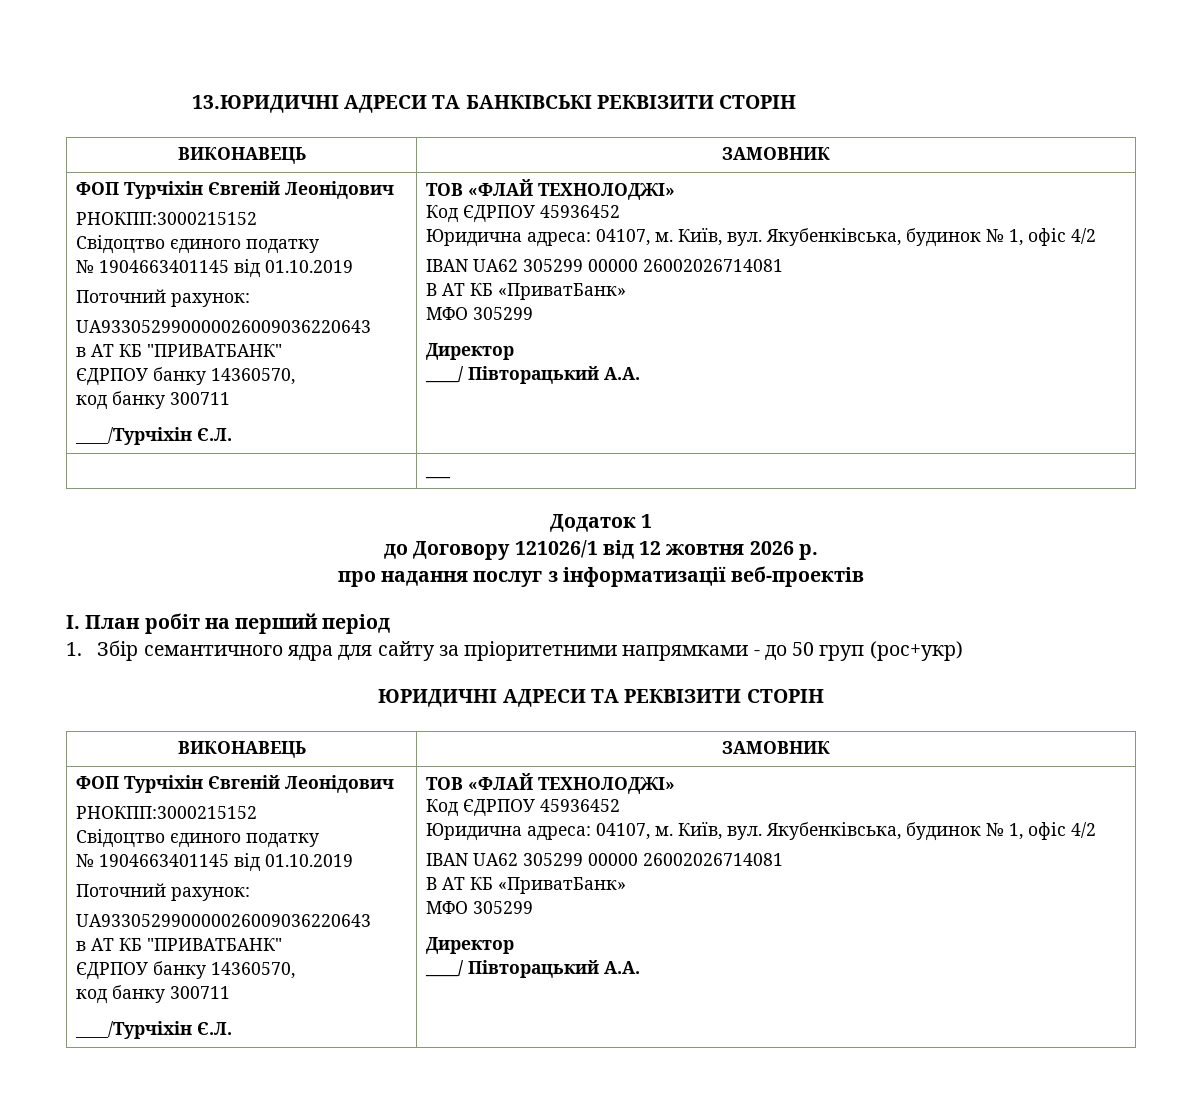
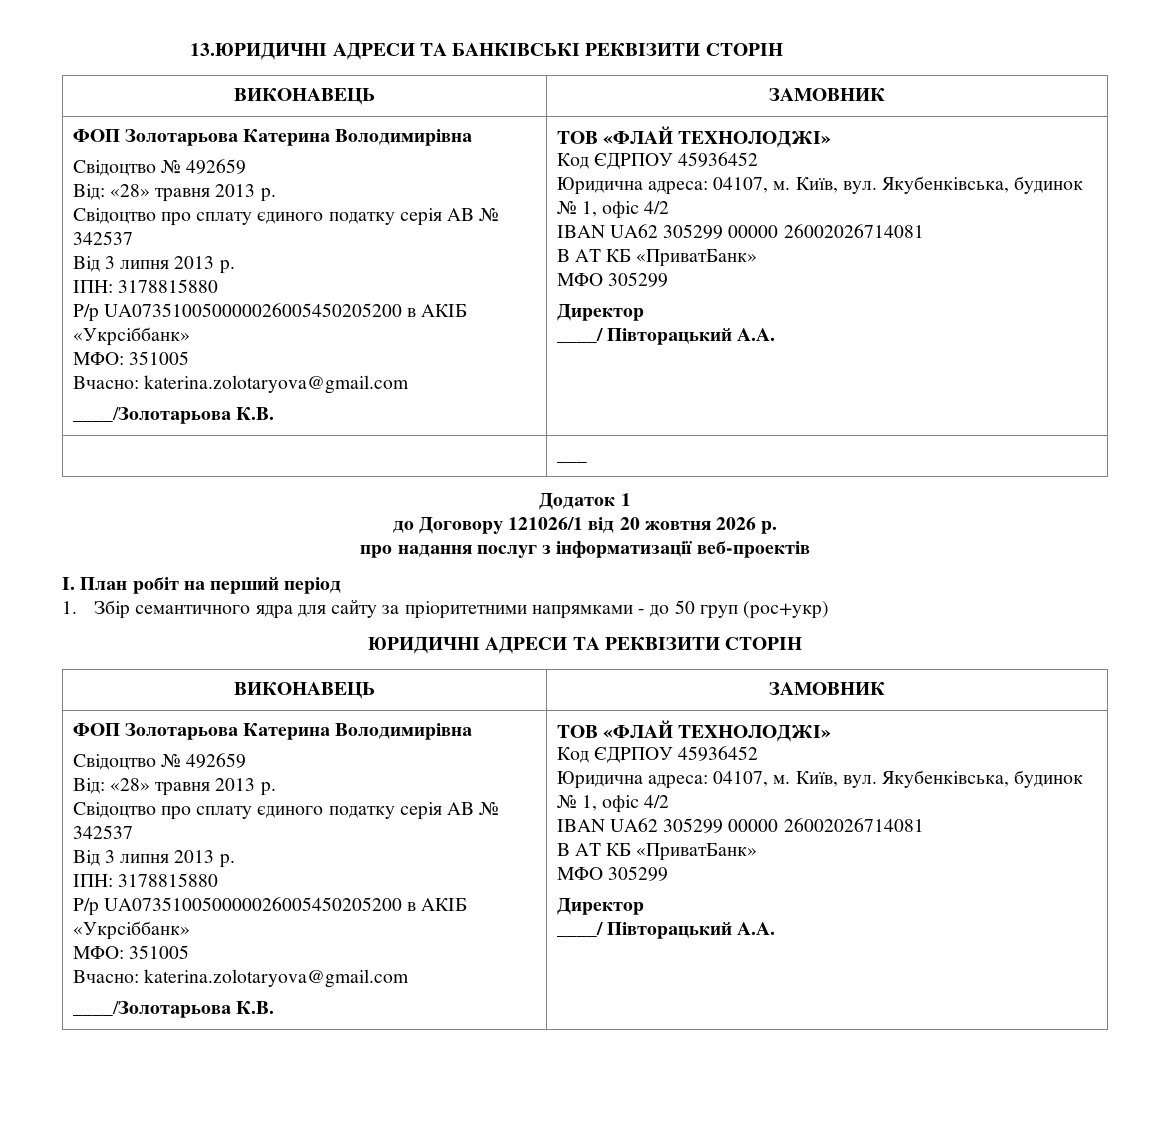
  13.ЮРИДИЧНI АДРЕСИ ТА БАНКІВСЬКІ РЕКВІЗИТИ СТОРІН
  ВИКОНАВЕЦЬ | ЗАМОВНИК
- ФОП Турчіхін Євгеній Леонідович
- РНОКПП:3000215152
- Свідоцтво єдиного податку
- № 1904663401145 від 01.10.2019
- Поточний рахунок:
- UA933052990000026009036220643
- в АТ КБ "ПРИВАТБАНК"
- ЄДРПОУ банку 14360570,
- код банку 300711
- ____/Турчіхін Є.Л.
+ ФОП Золотарьова Катерина Володимирівна
+ Свідоцтво № 492659
+ Від: «28» травня 2013 р.
+ Свідоцтво про сплату єдиного податку серія АВ № 342537
+ Від 3 липня 2013 р.
+ ІПН: 3178815880
+ Р/р UA073510050000026005450205200 в АКІБ «Укрсіббанк»
+ МФО: 351005
+ Вчасно: katerina.zolotaryova@gmail.com
+ ____/Золотарьова К.В.
- до Договору 121026/1 від 12 жовтня 2026 р.
+ до Договору 121026/1 від 20 жовтня 2026 р.
  ЮРИДИЧНІ АДРЕСИ ТА РЕКВІЗИТИ СТОРІН
  ВИКОНАВЕЦЬ | ЗАМОВНИК
- ФОП Турчіхін Євгеній Леонідович
- РНОКПП:3000215152
- Свідоцтво єдиного податку
- № 1904663401145 від 01.10.2019
- Поточний рахунок:
- UA933052990000026009036220643
- в АТ КБ "ПРИВАТБАНК"
- ЄДРПОУ банку 14360570,
- код банку 300711
- ____/Турчіхін Є.Л.
+ ФОП Золотарьова Катерина Володимирівна
+ Свідоцтво № 492659
+ Від: «28» травня 2013 р.
+ Свідоцтво про сплату єдиного податку серія АВ № 342537
+ Від 3 липня 2013 р.
+ ІПН: 3178815880
+ Р/р UA073510050000026005450205200 в АКІБ «Укрсіббанк»
+ МФО: 351005
+ Вчасно: katerina.zolotaryova@gmail.com
+ ____/Золотарьова К.В.

